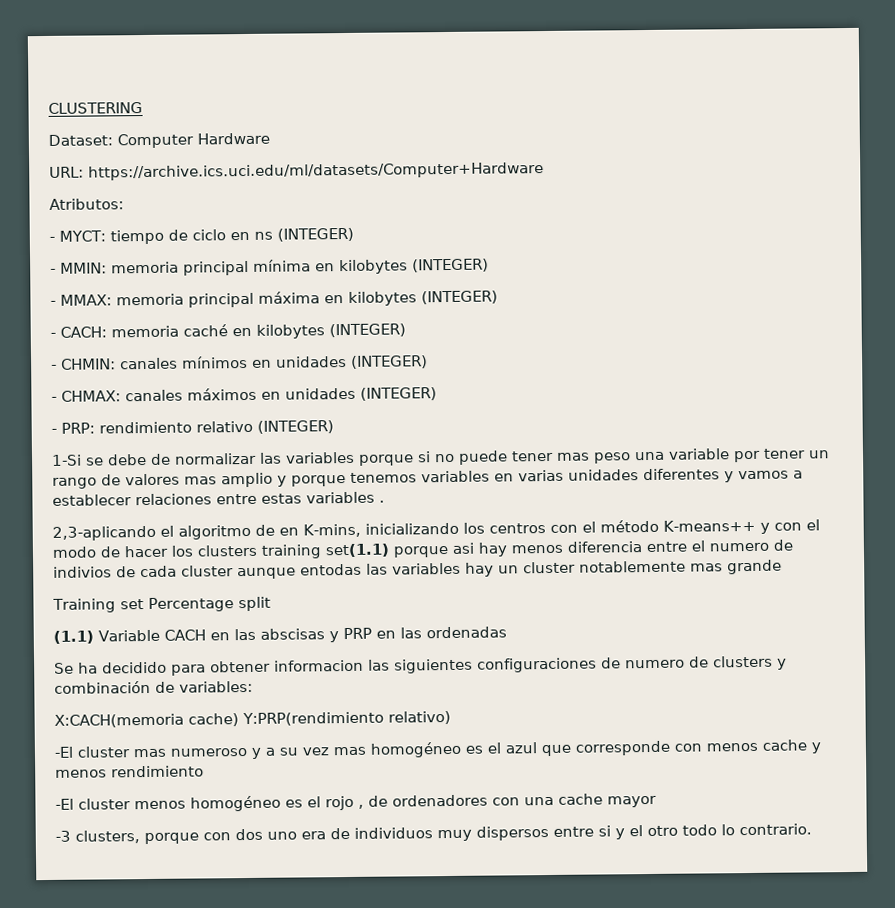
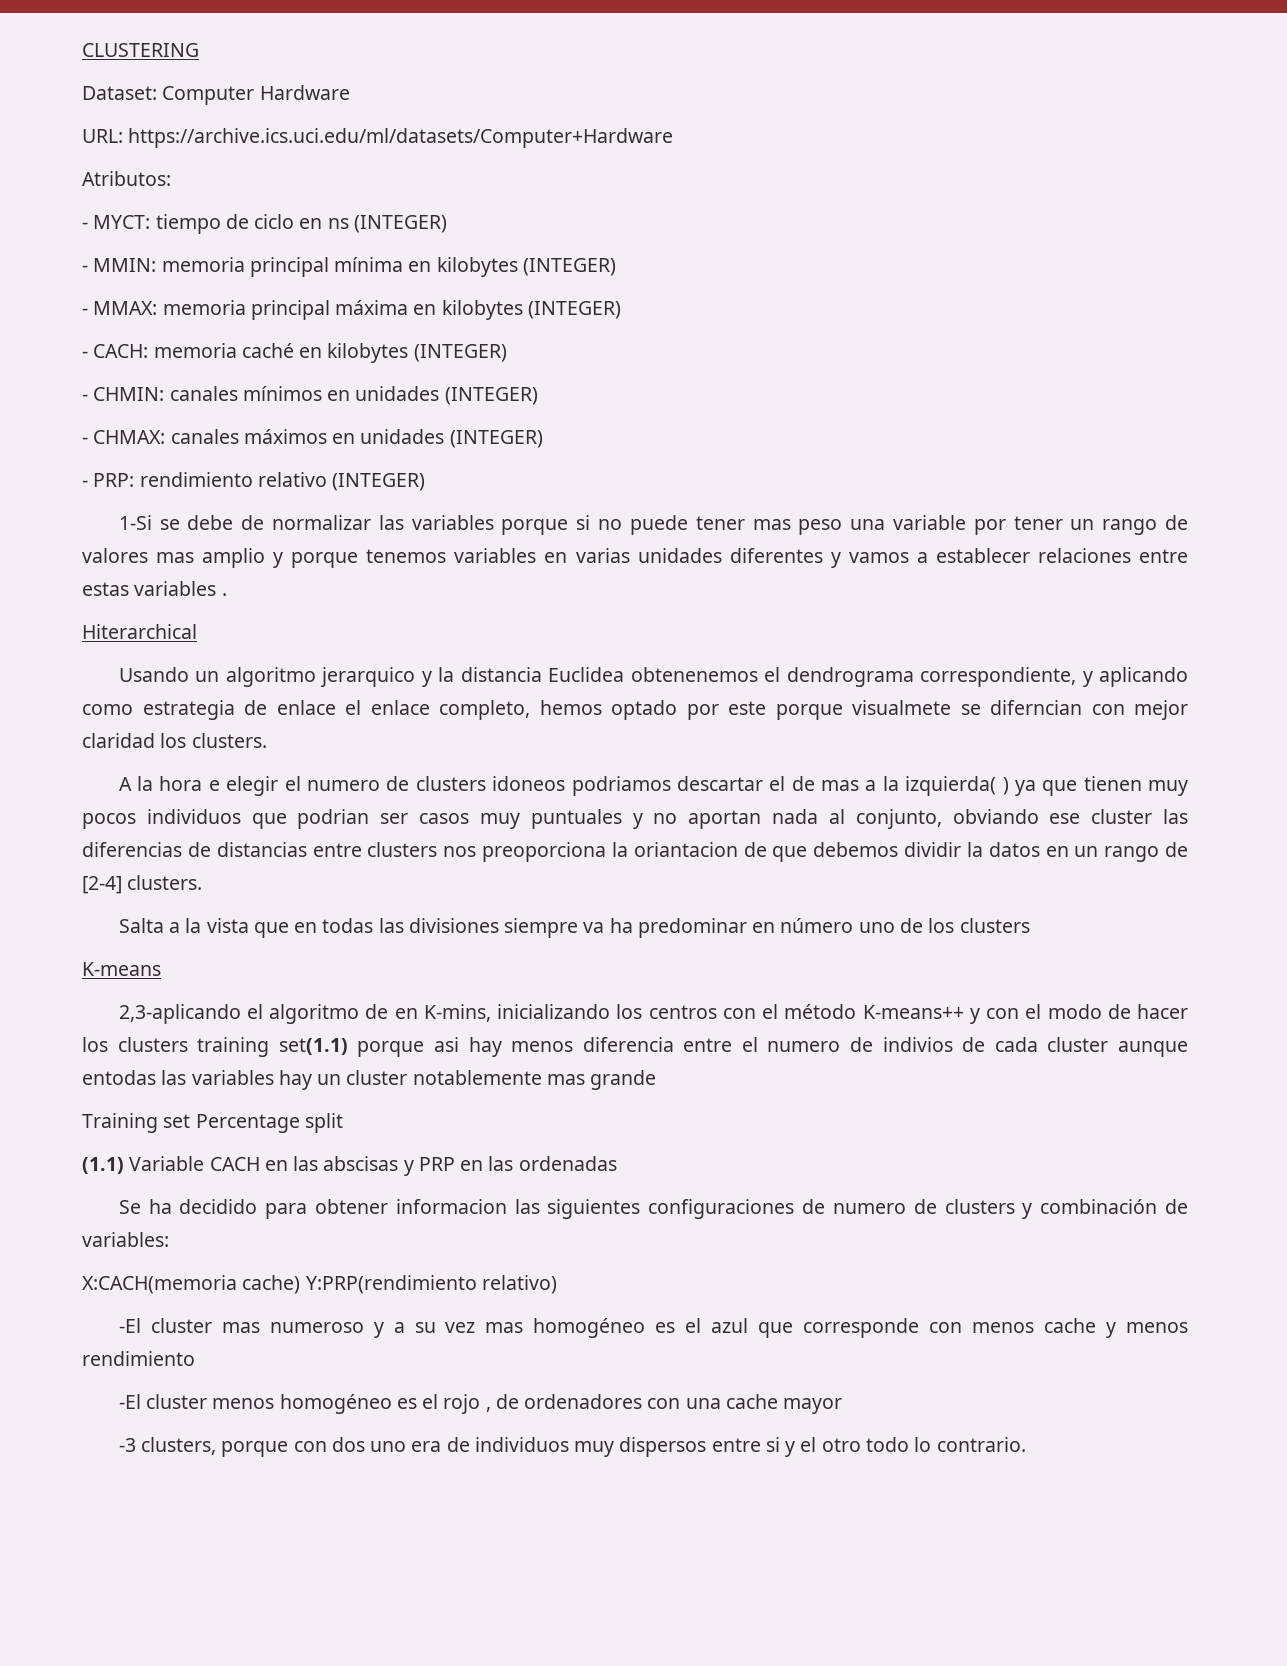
+ Hiterarchical
+ Usando un algoritmo jerarquico y la distancia Euclidea obtenenemos el dendrograma correspondiente, y aplicando como estrategia de enlace el enlace completo, hemos optado por este porque visualmete se diferncian con mejor claridad los clusters.
+ A la hora e elegir el numero de clusters idoneos podriamos descartar el de mas a la izquierda( ) ya que tienen muy pocos individuos que podrian ser casos muy puntuales y no aportan nada al conjunto, obviando ese cluster las diferencias de distancias entre clusters nos preoporciona la oriantacion de que debemos dividir la datos en un rango de [2-4] clusters.
+ Salta a la vista que en todas las divisiones siempre va ha predominar en número uno de los clusters
+ K-means

